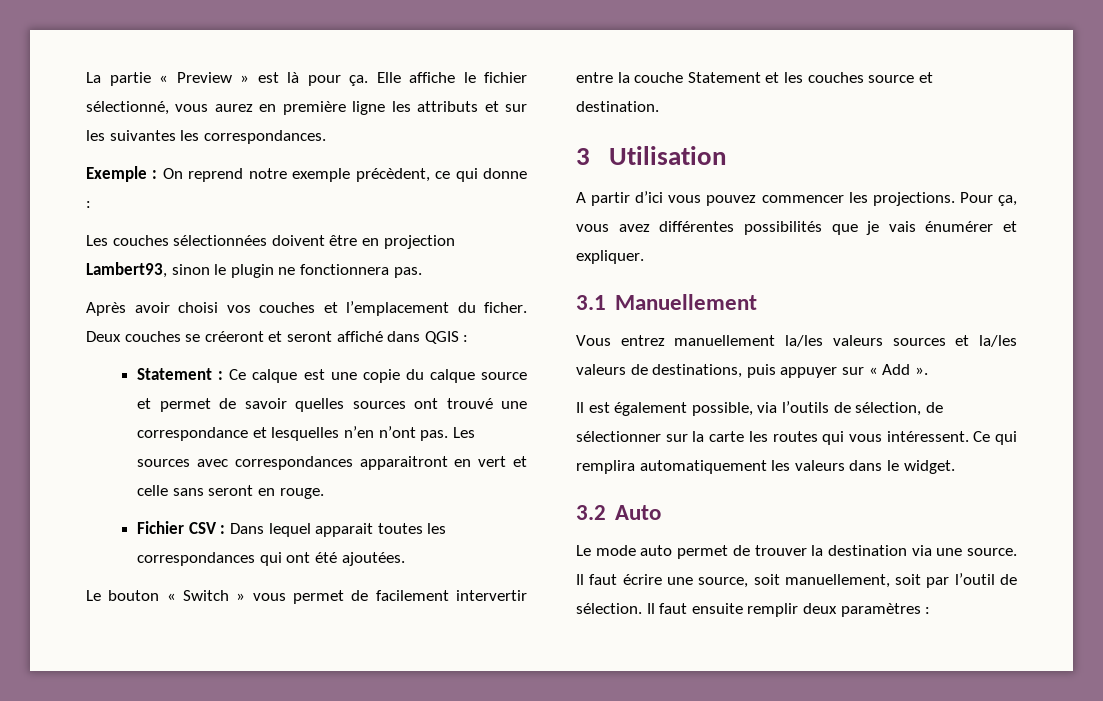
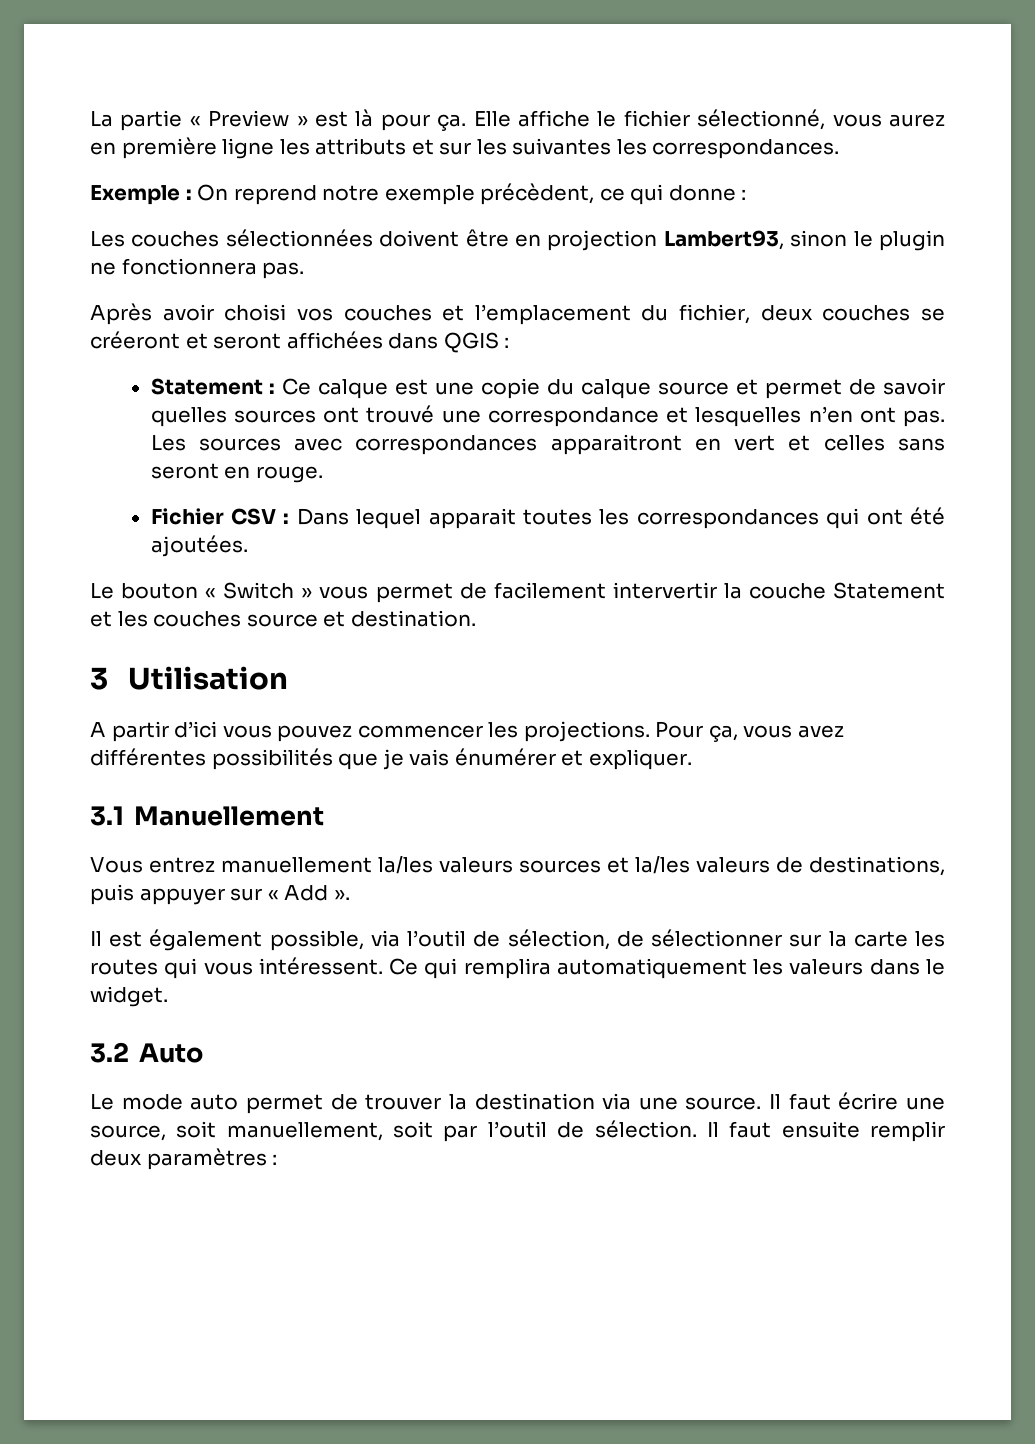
- Après avoir choisi vos couches et l’emplacement du ficher. Deux couches se créeront et seront affiché dans QGIS :
+ Après avoir choisi vos couches et l’emplacement du fichier, deux couches se créeront et seront affichées dans QGIS :
- Statement : Ce calque est une copie du calque source et permet de savoir quelles sources ont trouvé une correspondance et lesquelles n’en n’ont pas.
+ Statement : Ce calque est une copie du calque source et permet de savoir quelles sources ont trouvé une correspondance et lesquelles n’en ont pas.
- Les sources avec correspondances apparaitront en vert et celle sans seront en rouge.
+ Les sources avec correspondances apparaitront en vert et celles sans seront en rouge.
- Le bouton « Switch » vous permet de facilement intervertir entre la couche Statement et les couches source et destination.
+ Le bouton « Switch » vous permet de facilement intervertir la couche Statement et les couches source et destination.
- Il est également possible, via l’outils de sélection, de sélectionner sur la carte les routes qui vous intéressent.
+ Il est également possible, via l’outil de sélection, de sélectionner sur la carte les routes qui vous intéressent.

